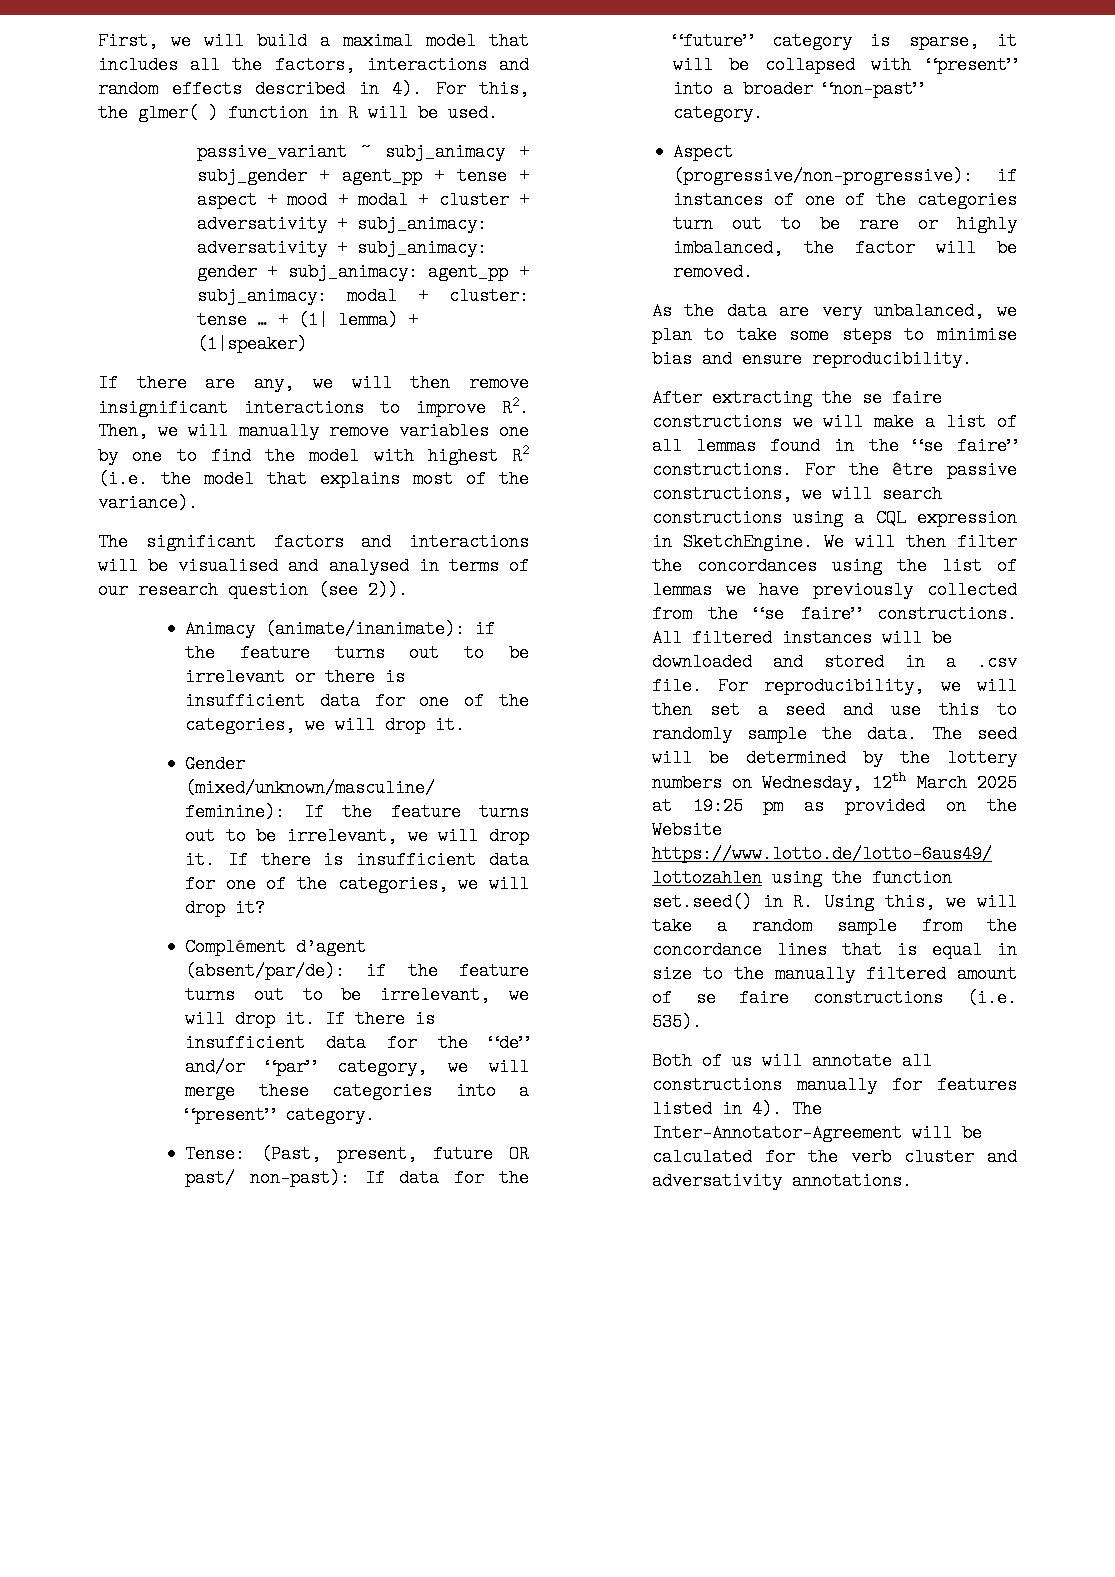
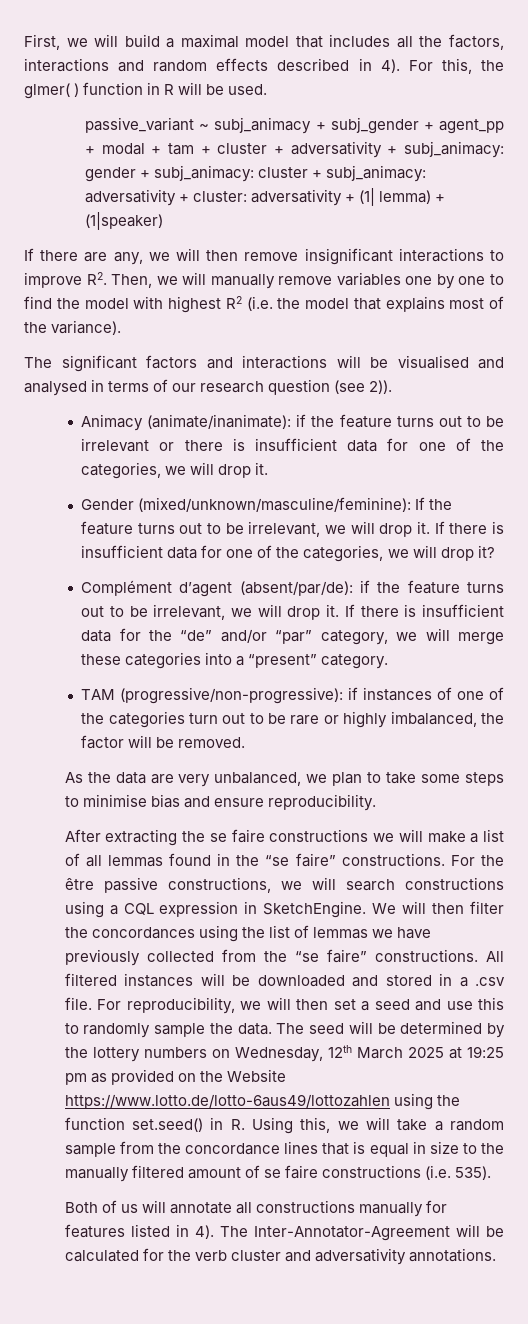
- passive_variant ~ subj_animacy + subj_gender + agent_pp + tense + aspect + mood + modal + cluster + adversativity + subj_animacy: adversativity + subj_animacy: gender + subj_animacy: agent_pp + subj_animacy: modal + cluster: tense … + (1| lemma) + (1|speaker)
+ passive_variant ~ subj_animacy + subj_gender + agent_pp + modal + tam + cluster + adversativity + subj_animacy: gender + subj_animacy: cluster + subj_animacy: adversativity + cluster: adversativity + (1| lemma) + (1|speaker)
- Tense: (Past, present, future OR past/ non-past): If data for the “future” category is sparse, it will be collapsed with “present” into a broader “non-past” category.
- Aspect (progressive/non-progressive): if instances of one of the categories turn out to be rare or highly imbalanced, the factor will be removed.
+ TAM (progressive/non-progressive): if instances of one of the categories turn out to be rare or highly imbalanced, the factor will be removed.

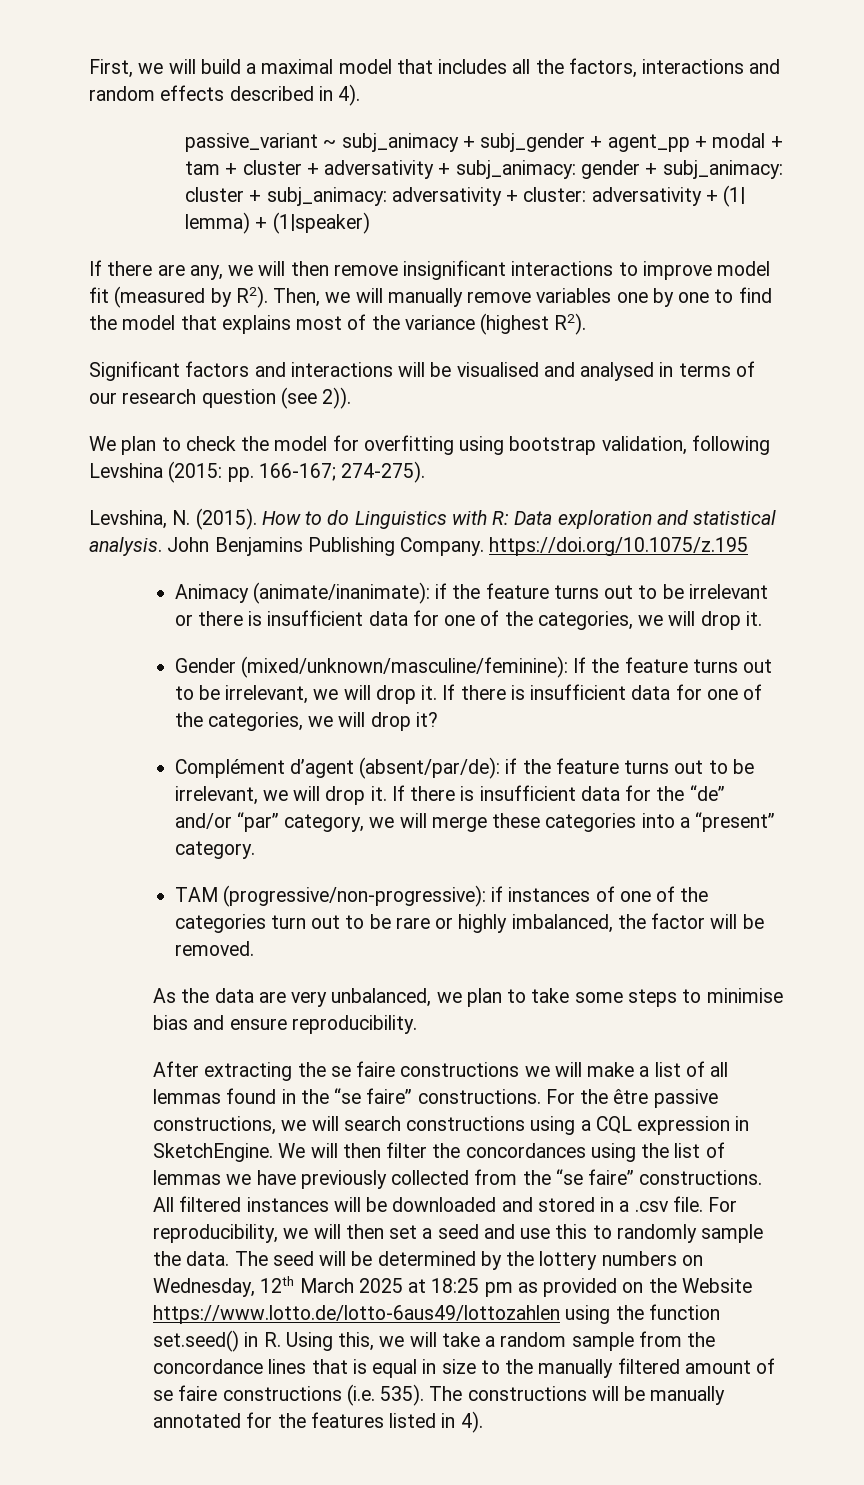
- For this, the glmer( ) function in R will be used.
- If there are any, we will then remove insignificant interactions to improve R2. Then, we will manually remove variables one by one to find the model with highest R2 (i.e. the model that explains most of the variance).
- The significant factors and interactions will be visualised and analysed in terms of our research question (see 2)).
+ If there are any, we will then remove insignificant interactions to improve model fit (measured by R2). Then, we will manually remove variables one by one to find the model that explains most of the variance (highest R2).
+ Significant factors and interactions will be visualised and analysed in terms of our research question (see 2)).
+ We plan to check the model for overfitting using bootstrap validation, following Levshina (2015: pp. 166-167; 274-275).
+ Levshina, N. (2015). How to do Linguistics with R: Data exploration and statistical analysis. John Benjamins Publishing Company. https://doi.org/10.1075/z.195
- The seed will be determined by the lottery numbers on Wednesday, 12th March 2025 at 19:25 pm as provided on the Website https://www.lotto.de/lotto-6aus49/lottozahlen using the function set.seed() in R. Using this, we will take a random sample from the concordance lines that is equal in size to the manually filtered amount of se faire constructions (i.e. 535).
- Both of us will annotate all constructions manually for features listed in 4). The Inter-Annotator-Agreement will be calculated for the verb cluster and adversativity annotations.
+ The seed will be determined by the lottery numbers on Wednesday, 12th March 2025 at 18:25 pm as provided on the Website https://www.lotto.de/lotto-6aus49/lottozahlen using the function set.seed() in R. Using this, we will take a random sample from the concordance lines that is equal in size to the manually filtered amount of se faire constructions (i.e. 535). The constructions will be manually annotated for the features listed in 4).

